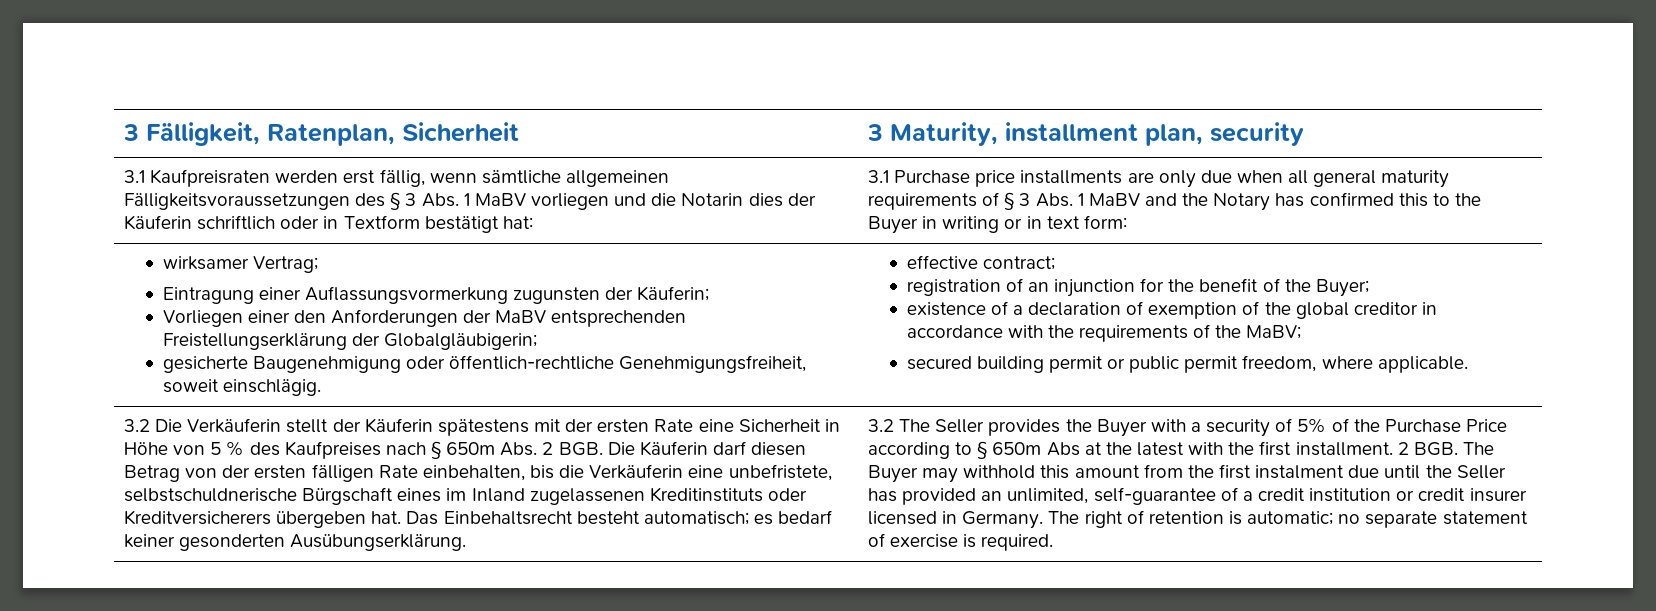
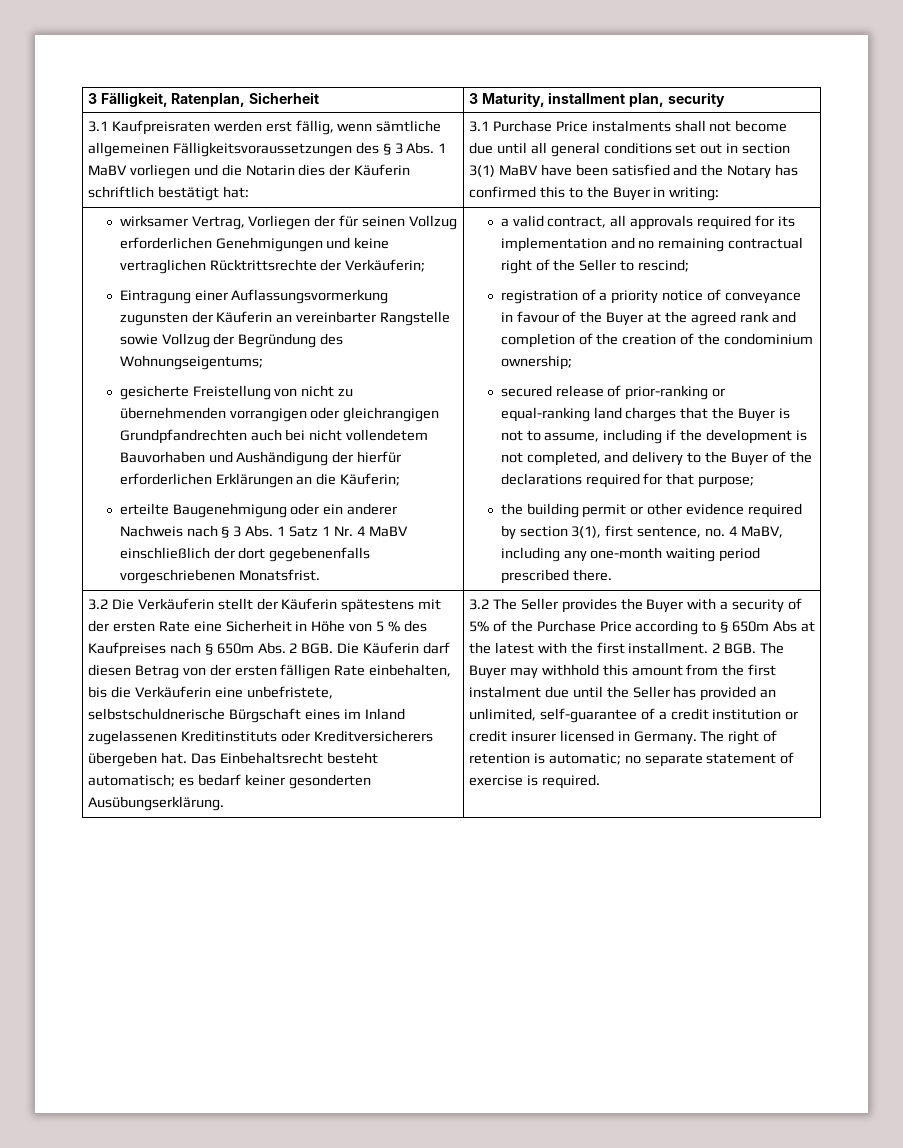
- 3.1 Kaufpreisraten werden erst fällig, wenn sämtliche allgemeinen Fälligkeitsvoraussetzungen des § 3 Abs. 1 MaBV vorliegen und die Notarin dies der Käuferin schriftlich oder in Textform bestätigt hat:
+ 3.1 Kaufpreisraten werden erst fällig, wenn sämtliche allgemeinen Fälligkeitsvoraussetzungen des § 3 Abs. 1 MaBV vorliegen und die Notarin dies der Käuferin schriftlich bestätigt hat:
- 3.1 Purchase price installments are only due when all general maturity requirements of § 3 Abs. 1 MaBV and the Notary has confirmed this to the Buyer in writing or in text form:
- wirksamer Vertrag;
+ 3.1 Purchase Price instalments shall not become due until all general conditions set out in section 3(1) MaBV have been satisfied and the Notary has confirmed this to the Buyer in writing:
+ wirksamer Vertrag, Vorliegen der für seinen Vollzug erforderlichen Genehmigungen und keine vertraglichen Rücktrittsrechte der Verkäuferin;
- Eintragung einer Auflassungsvormerkung zugunsten der Käuferin;
- Vorliegen einer den Anforderungen der MaBV entsprechenden Freistellungserklärung der Globalgläubigerin;
- gesicherte Baugenehmigung oder öffentlich-rechtliche Genehmigungsfreiheit, soweit einschlägig. | effective contract;
- registration of an injunction for the benefit of the Buyer;
- existence of a declaration of exemption of the global creditor in accordance with the requirements of the MaBV;
- secured building permit or public permit freedom, where applicable.
+ Eintragung einer Auflassungsvormerkung zugunsten der Käuferin an vereinbarter Rangstelle sowie Vollzug der Begründung des Wohnungseigentums;
+ gesicherte Freistellung von nicht zu übernehmenden vorrangigen oder gleichrangigen Grundpfandrechten auch bei nicht vollendetem Bauvorhaben und Aushändigung der hierfür erforderlichen Erklärungen an die Käuferin;
+ erteilte Baugenehmigung oder ein anderer Nachweis nach § 3 Abs. 1 Satz 1 Nr. 4 MaBV einschließlich der dort gegebenenfalls vorgeschriebenen Monatsfrist. | a valid contract, all approvals required for its implementation and no remaining contractual right of the Seller to rescind;
+ registration of a priority notice of conveyance in favour of the Buyer at the agreed rank and completion of the creation of the condominium ownership;
+ secured release of prior-ranking or equal-ranking land charges that the Buyer is not to assume, including if the development is not completed, and delivery to the Buyer of the declarations required for that purpose;
+ the building permit or other evidence required by section 3(1), first sentence, no. 4 MaBV, including any one-month waiting period prescribed there.

